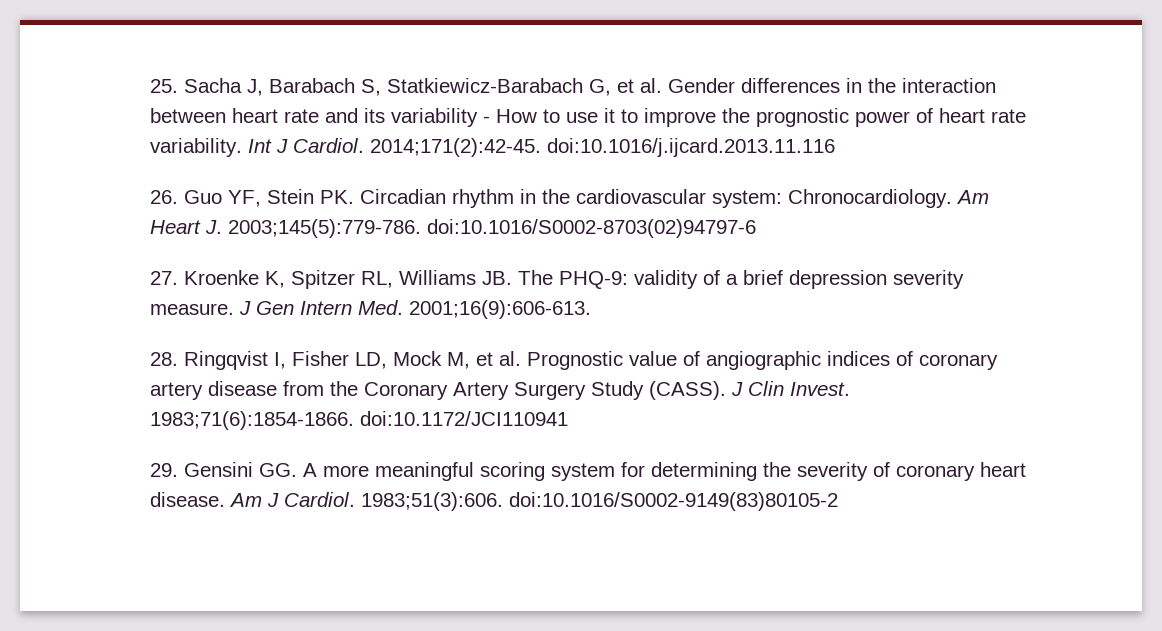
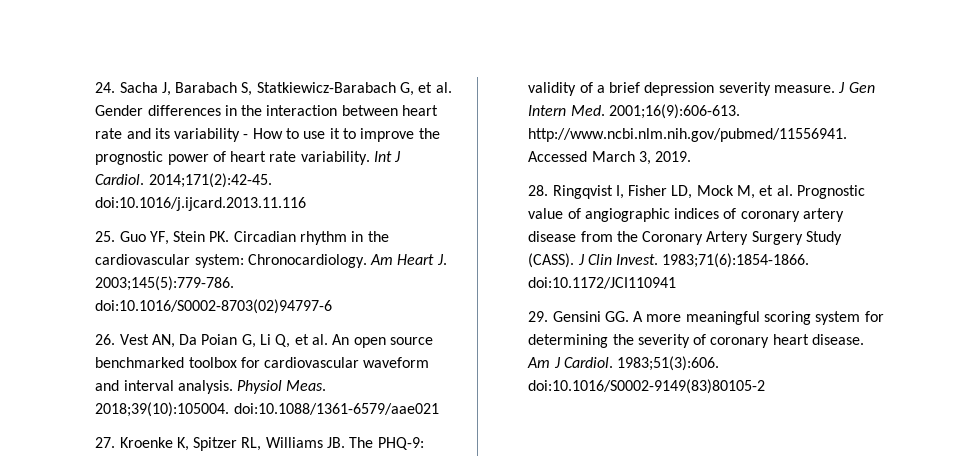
- 25. Sacha J, Barabach S, Statkiewicz-Barabach G, et al. Gender differences in the interaction between heart rate and its variability - How to use it to improve the prognostic power of heart rate variability.
+ 24. Sacha J, Barabach S, Statkiewicz-Barabach G, et al. Gender differences in the interaction between heart rate and its variability - How to use it to improve the prognostic power of heart rate variability.
- 26. Guo YF, Stein PK. Circadian rhythm in the cardiovascular system: Chronocardiology.
+ 25. Guo YF, Stein PK. Circadian rhythm in the cardiovascular system: Chronocardiology.
+ 26. Vest AN, Da Poian G, Li Q, et al. An open source benchmarked toolbox for cardiovascular waveform and interval analysis. Physiol Meas. 2018;39(10):105004. doi:10.1088/1361-6579/aae021
- J Gen Intern Med. 2001;16(9):606-613.
+ J Gen Intern Med. 2001;16(9):606-613. http://www.ncbi.nlm.nih.gov/pubmed/11556941. Accessed March 3, 2019.

